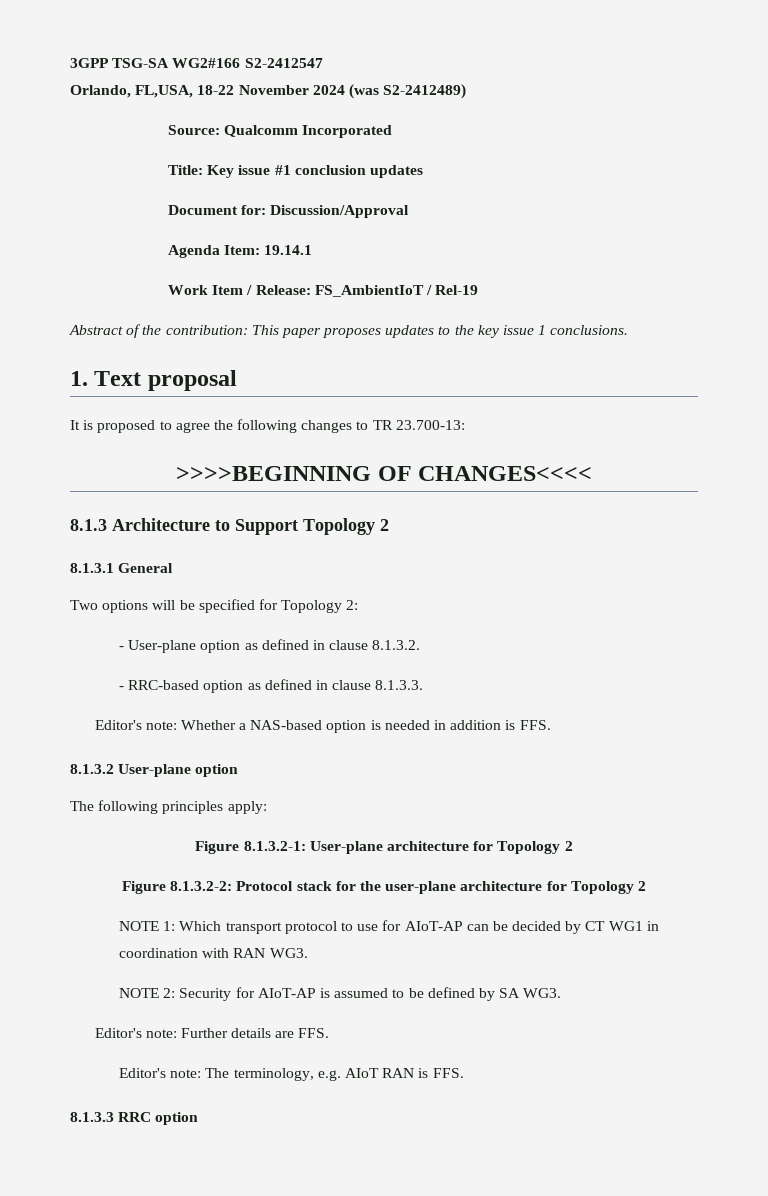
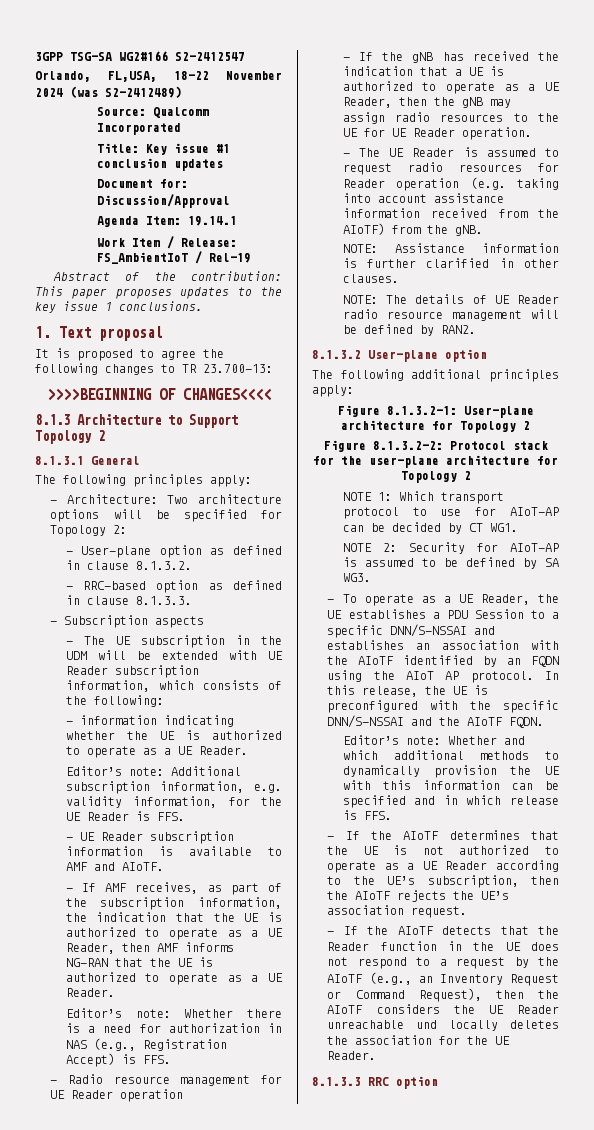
- Two options will be specified for Topology 2:
+ The following principles apply:
+ - Architecture: Two architecture options will be specified for Topology 2:
- Editor's note: Whether a NAS-based option is needed in addition is FFS.
+ - Subscription aspects
+ - The UE subscription in the UDM will be extended with UE Reader subscription information, which consists of the following:
+ - information indicating whether the UE is authorized to operate as a UE Reader.
+ Editor’s note: Additional subscription information, e.g. validity information, for the UE Reader is FFS.
+ - UE Reader subscription information is available to AMF and AIoTF.
+ - If AMF receives, as part of the subscription information, the indication that the UE is authorized to operate as a UE Reader, then AMF informs NG-RAN that the UE is authorized to operate as a UE Reader.
+ Editor’s note: Whether there is a need for authorization in NAS (e.g., Registration Accept) is FFS.
+ - Radio resource management for UE Reader operation
+ - If the gNB has received the indication that a UE is authorized to operate as a UE Reader, then the gNB may assign radio resources to the UE for UE Reader operation.
+ - The UE Reader is assumed to request radio resources for Reader operation (e.g. taking into account assistance information received from the AIoTF) from the gNB.
+ NOTE: Assistance information is further clarified in other clauses.
+ NOTE: The details of UE Reader radio resource management will be defined by RAN2.
- The following principles apply:
+ The following additional principles apply:
- NOTE 1: Which transport protocol to use for AIoT-AP can be decided by CT WG1 in coordination with RAN WG3.
+ NOTE 1: Which transport protocol to use for AIoT-AP can be decided by CT WG1.
- Editor's note: Further details are FFS.
- Editor's note: The terminology, e.g. AIoT RAN is FFS.
+ - To operate as a UE Reader, the UE establishes a PDU Session to a specific DNN/S-NSSAI and establishes an association with the AIoTF identified by an FQDN using the AIoT AP protocol. In this release, the UE is preconfigured with the specific DNN/S-NSSAI and the AIoTF FQDN.
+ Editor’s note: Whether and which additional methods to dynamically provision the UE with this information can be specified and in which release is FFS.
+ - If the AIoTF determines that the UE is not authorized to operate as a UE Reader according to the UE’s subscription, then the AIoTF rejects the UE’s association request.
+ - If the AIoTF detects that the Reader function in the UE does not respond to a request by the AIoTF (e.g., an Inventory Request or Command Request), then the AIoTF considers the UE Reader unreachable und locally deletes the association for the UE Reader.

